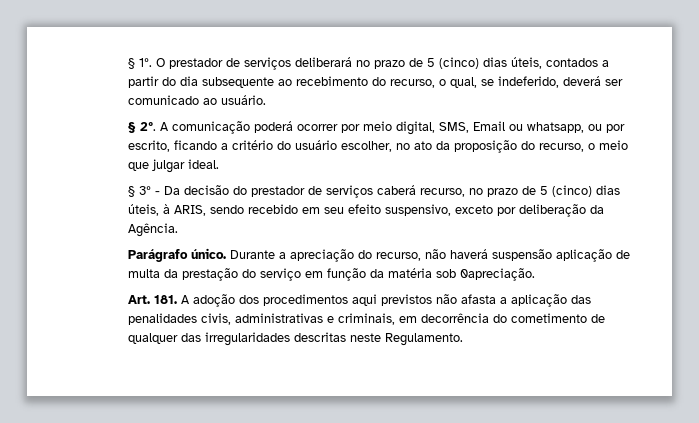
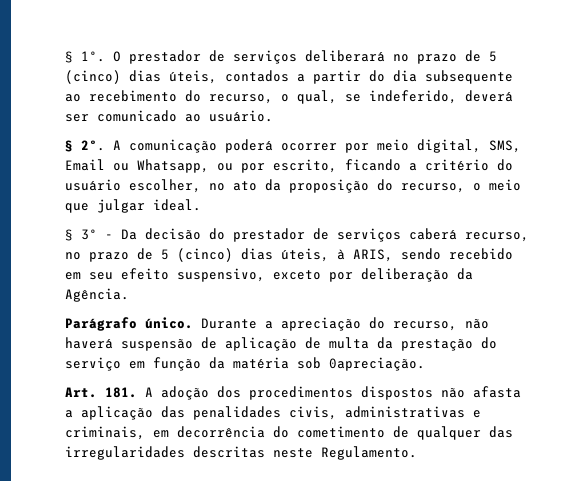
- A comunicação poderá ocorrer por meio digital, SMS, Email ou whatsapp, ou por escrito, ficando a critério do usuário escolher, no ato da proposição do recurso, o meio que julgar ideal.
+ A comunicação poderá ocorrer por meio digital, SMS, Email ou Whatsapp, ou por escrito, ficando a critério do usuário escolher, no ato da proposição do recurso, o meio que julgar ideal.
- Durante a apreciação do recurso, não haverá suspensão aplicação de multa da prestação do serviço em função da matéria sob 0apreciação.
+ Durante a apreciação do recurso, não haverá suspensão de aplicação de multa da prestação do serviço em função da matéria sob 0apreciação.
- Art. 181. A adoção dos procedimentos aqui previstos não afasta a aplicação das penalidades civis, administrativas e criminais, em decorrência do cometimento de qualquer das irregularidades descritas neste Regulamento.
+ Art. 181. A adoção dos procedimentos dispostos não afasta a aplicação das penalidades civis, administrativas e criminais, em decorrência do cometimento de qualquer das irregularidades descritas neste Regulamento.

